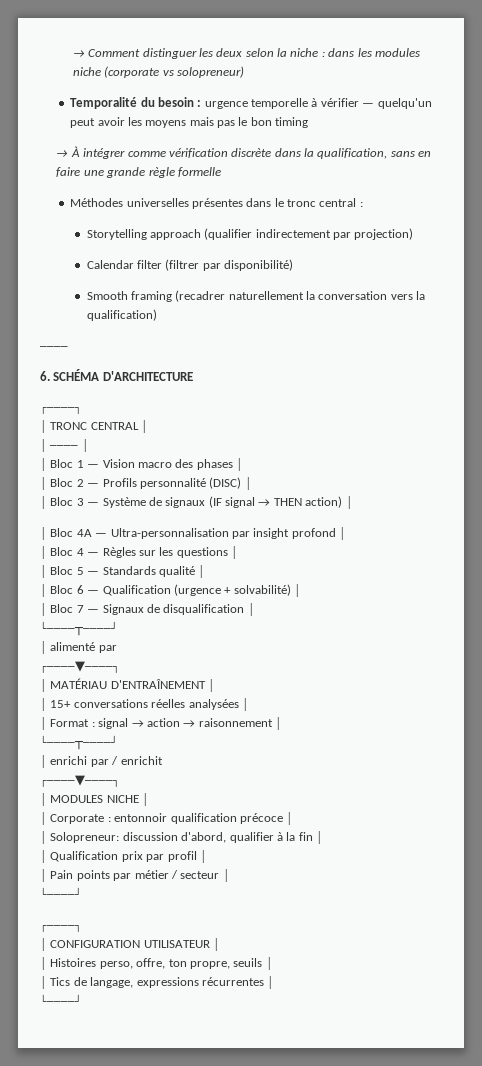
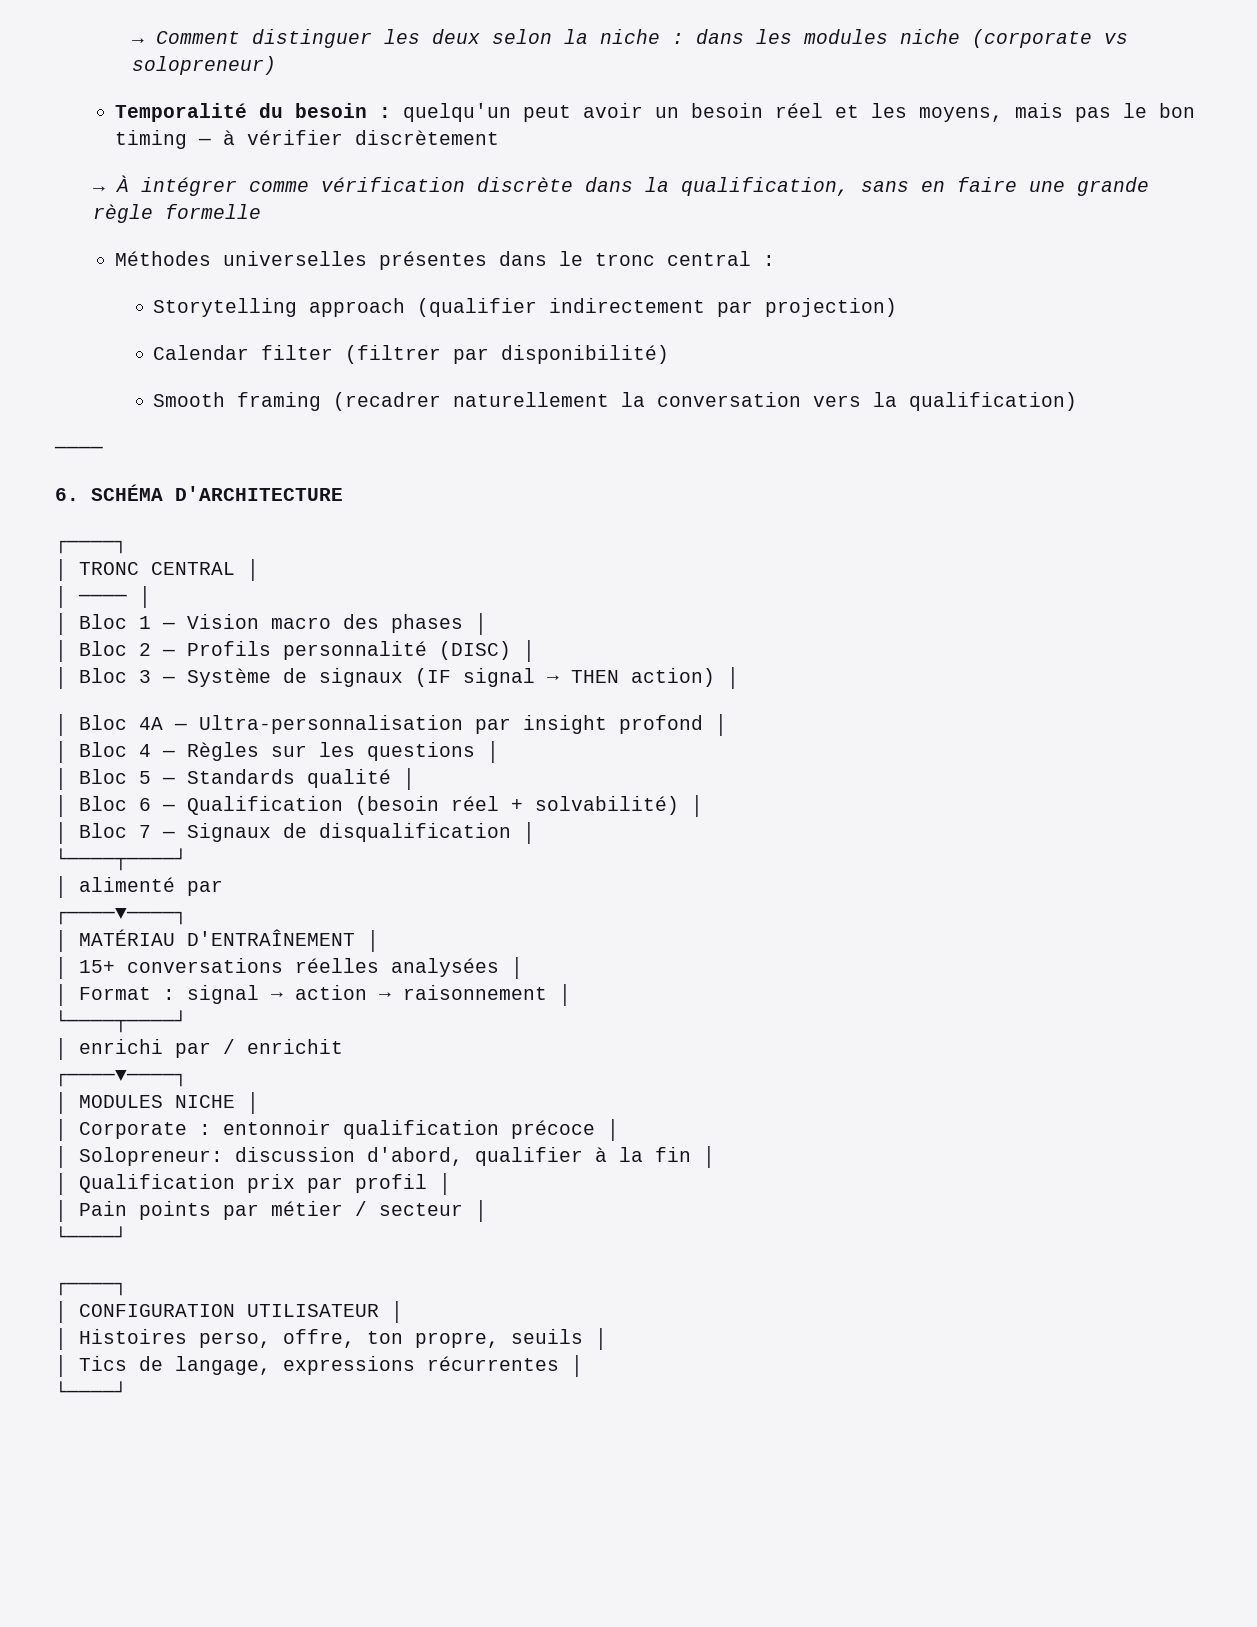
- Temporalité du besoin : urgence temporelle à vérifier — quelqu'un peut avoir les moyens mais pas le bon timing
+ Temporalité du besoin : quelqu'un peut avoir un besoin réel et les moyens, mais pas le bon timing — à vérifier discrètement
- │ Bloc 6 — Qualification (urgence + solvabilité) │
+ │ Bloc 6 — Qualification (besoin réel + solvabilité) │

